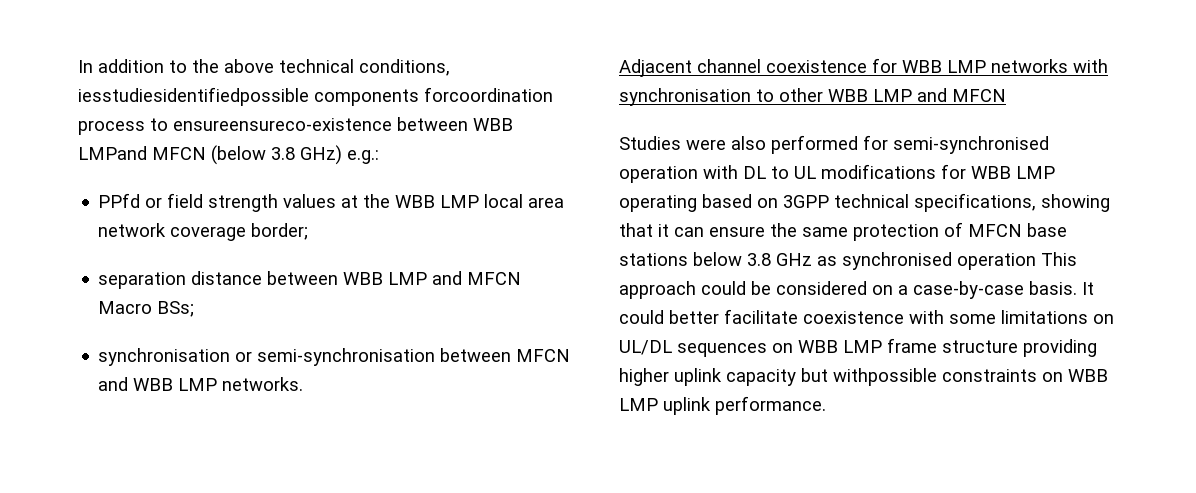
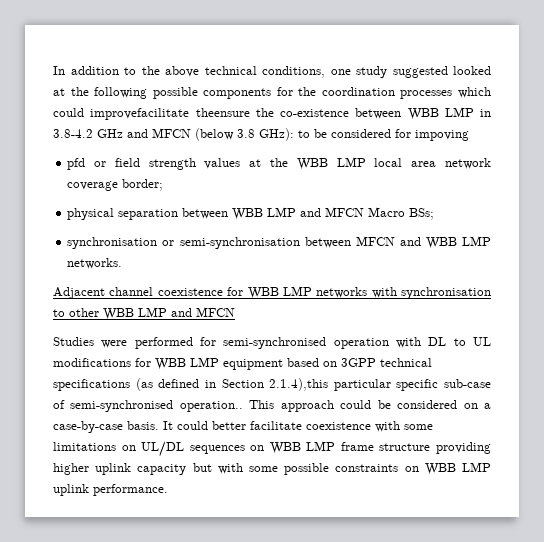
- In addition to the above technical conditions, iesstudiesidentifiedpossible components forcoordination process to ensureensureco-existence between WBB LMPand MFCN (below 3.8 GHz) e.g.:
- PPfd or field strength values at the WBB LMP local area network coverage border;
+ In addition to the above technical conditions, one study suggested looked at the following possible components for the coordination processes which could improvefacilitate theensure the co-existence between WBB LMP in 3.8-4.2 GHz and MFCN (below 3.8 GHz): to be considered for impoving
+ pfd or field strength values at the WBB LMP local area network coverage border;
- separation distance between WBB LMP and MFCN Macro BSs;
+ physical separation between WBB LMP and MFCN Macro BSs;
- Studies were also performed for semi-synchronised operation with DL to UL modifications for WBB LMP operating based on 3GPP technical specifications, showing that it can ensure the same protection of MFCN base stations below 3.8 GHz as synchronised operation This approach could be considered on a case-by-case basis.
+ Studies were performed for semi-synchronised operation with DL to UL modifications for WBB LMP equipment based on 3GPP technical specifications (as defined in Section 2.1.4),this particular specific sub-case of semi-synchronised operation.. This approach could be considered on a case-by-case basis.
- It could better facilitate coexistence with some limitations on UL/DL sequences on WBB LMP frame structure providing higher uplink capacity but withpossible constraints on WBB LMP uplink performance.
+ It could better facilitate coexistence with some limitations on UL/DL sequences on WBB LMP frame structure providing higher uplink capacity but with some possible constraints on WBB LMP uplink performance.

